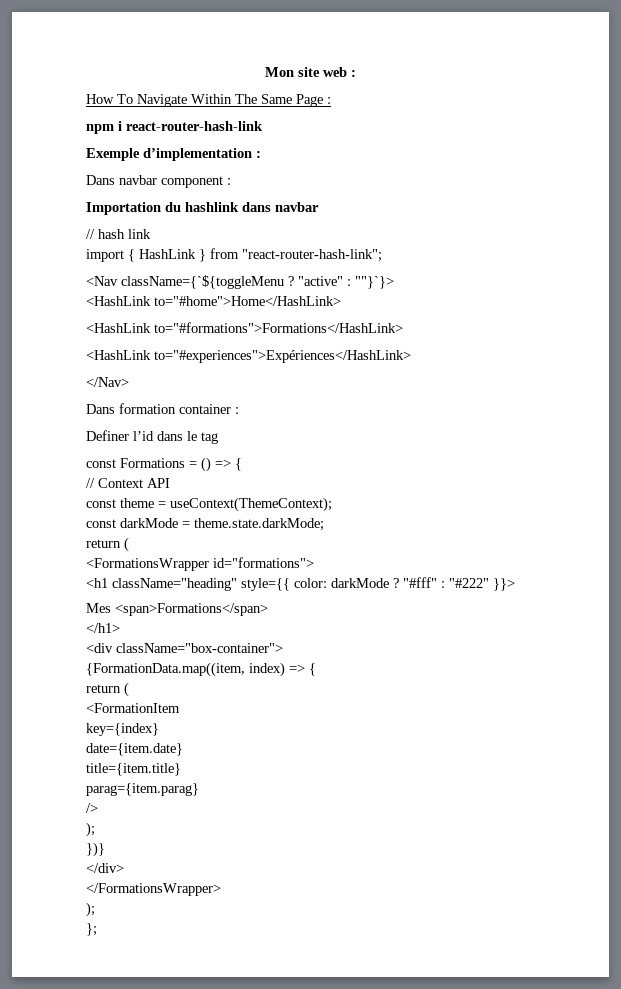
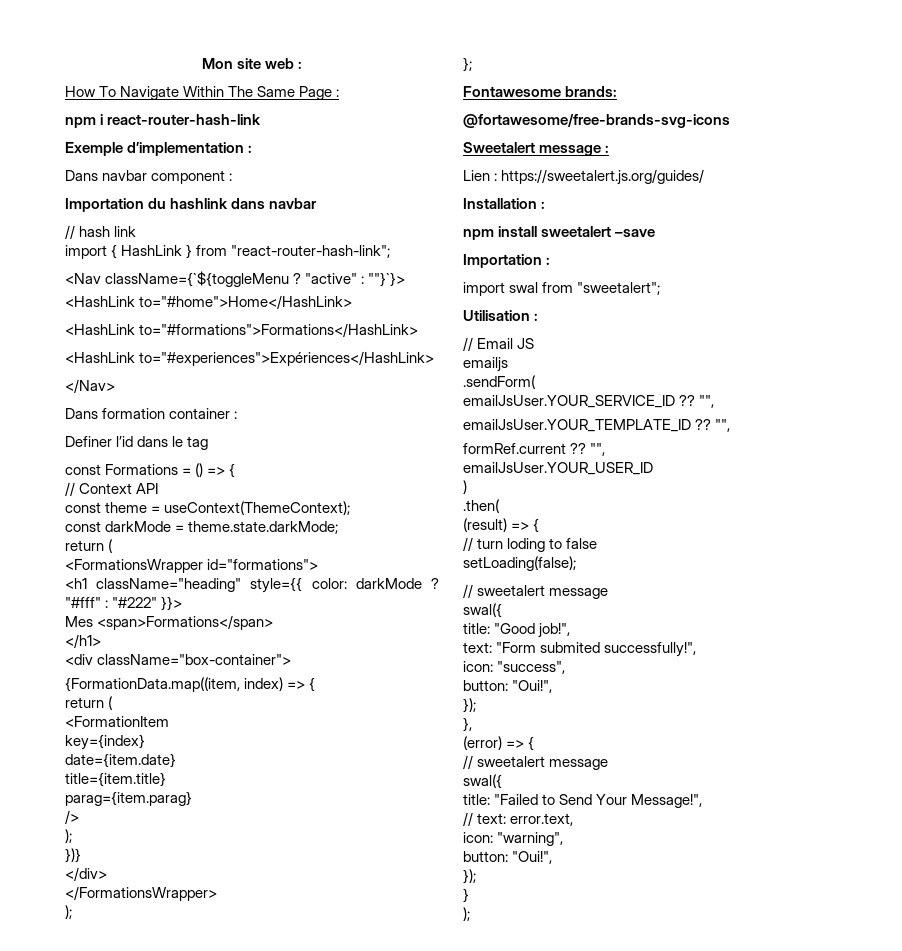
+ Fontawesome brands:
+ @fortawesome/free-brands-svg-icons
+ Sweetalert message :
+ Lien : https://sweetalert.js.org/guides/
+ Installation :
+ npm install sweetalert –save
+ Importation :
+ import swal from "sweetalert";
+ Utilisation :
+ // Email JS
+ emailjs
+ .sendForm(
+ emailJsUser.YOUR_SERVICE_ID ?? "",
+ emailJsUser.YOUR_TEMPLATE_ID ?? "",
+ formRef.current ?? "",
+ emailJsUser.YOUR_USER_ID
+ )
+ .then(
+ (result) => {
+ // turn loding to false
+ setLoading(false);
+ // sweetalert message
+ swal({
+ title: "Good job!",
+ text: "Form submited successfully!",
+ icon: "success",
+ button: "Oui!",
+ });
+ },
+ (error) => {
+ // sweetalert message
+ swal({
+ title: "Failed to Send Your Message!",
+ // text: error.text,
+ icon: "warning",
+ button: "Oui!",
+ });
+ }
+ );

